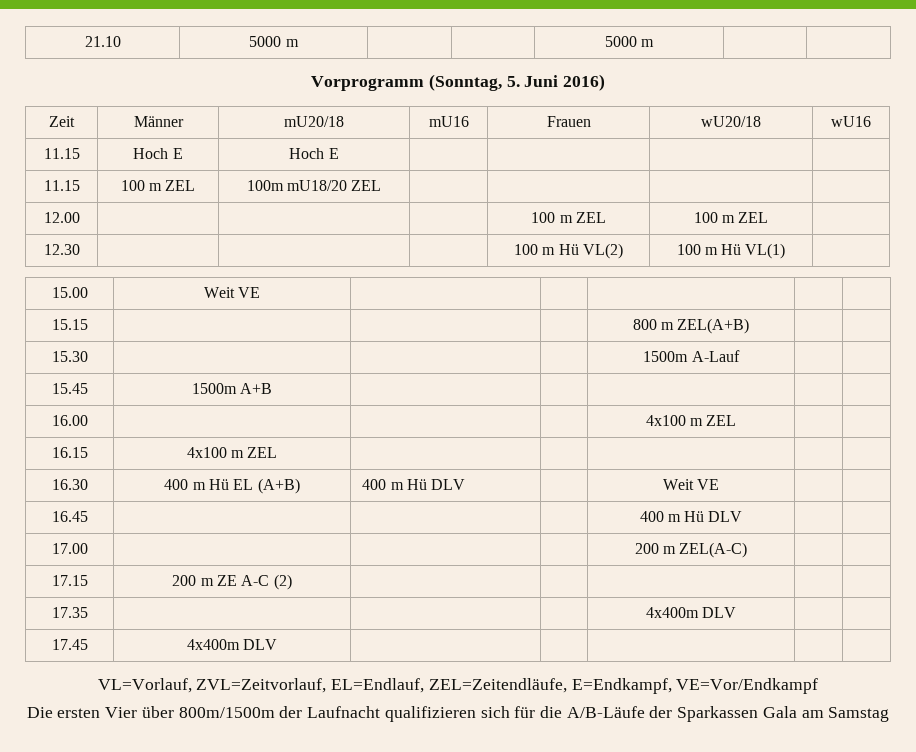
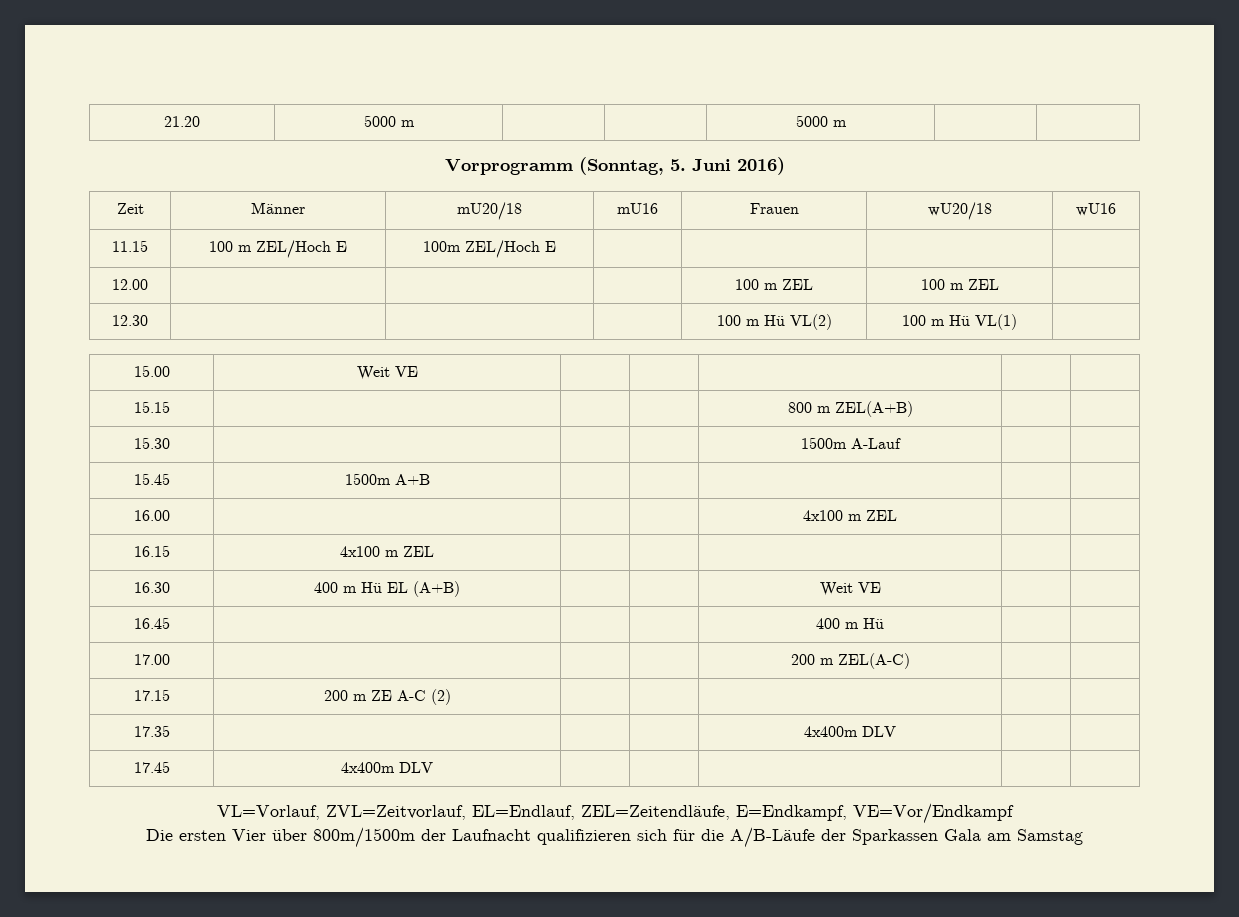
- 21.10 | 5000 m | | | 5000 m | |
+ 21.20 | 5000 m | | | 5000 m | |
- 11.15 | Hoch E | Hoch E | | | |
+ 11.15 | 100 m ZEL/Hoch E | 100m ZEL/Hoch E | | | |
- 11.15 | 100 m ZEL | 100m mU18/20 ZEL | | | |
- 16.30 | 400 m Hü EL (A+B) | 400 m Hü DLV | | Weit VE | |
+ 16.30 | 400 m Hü EL (A+B) | | | Weit VE | |
- 16.45 | | | | 400 m Hü DLV | |
+ 16.45 | | | | 400 m Hü | |

